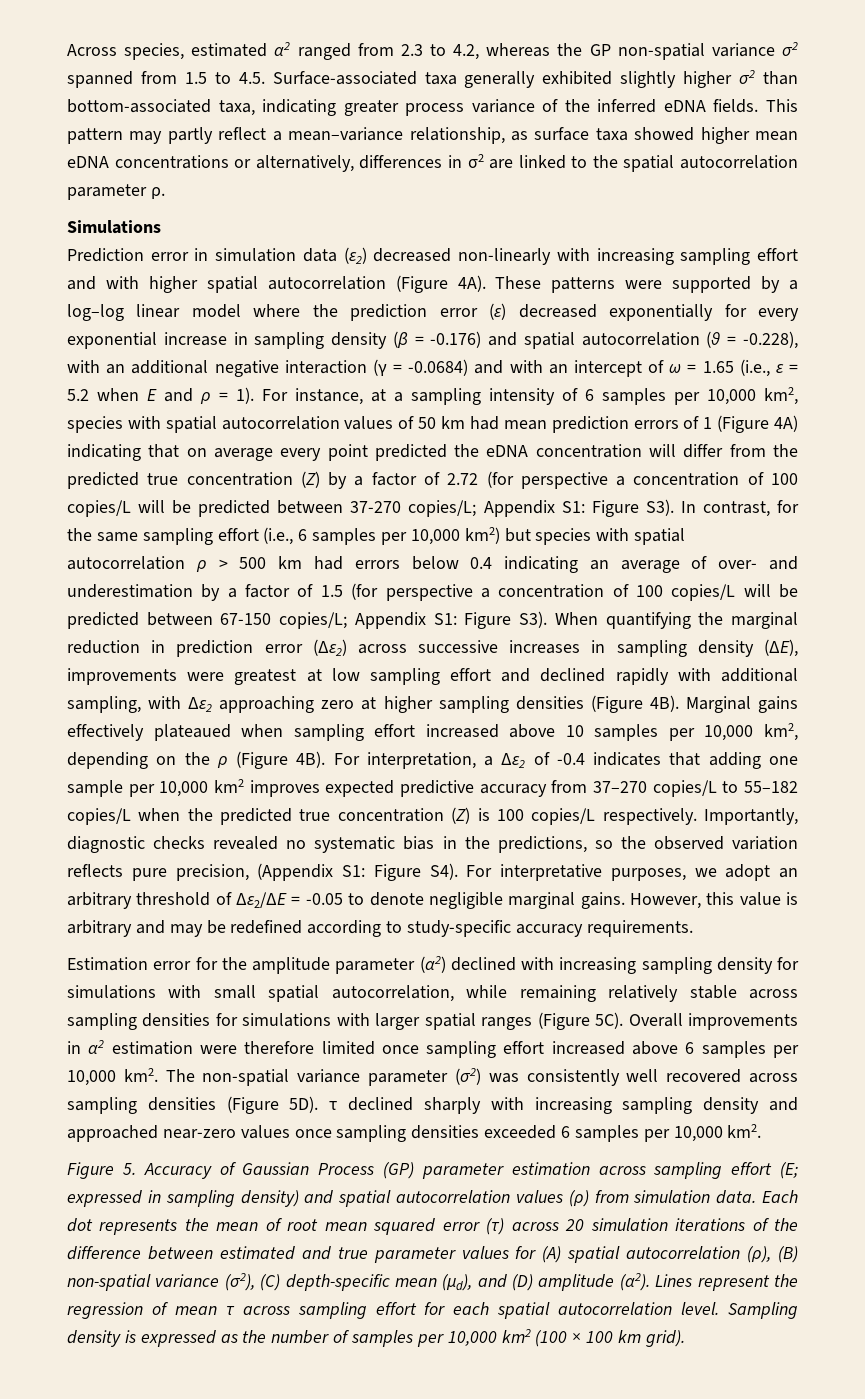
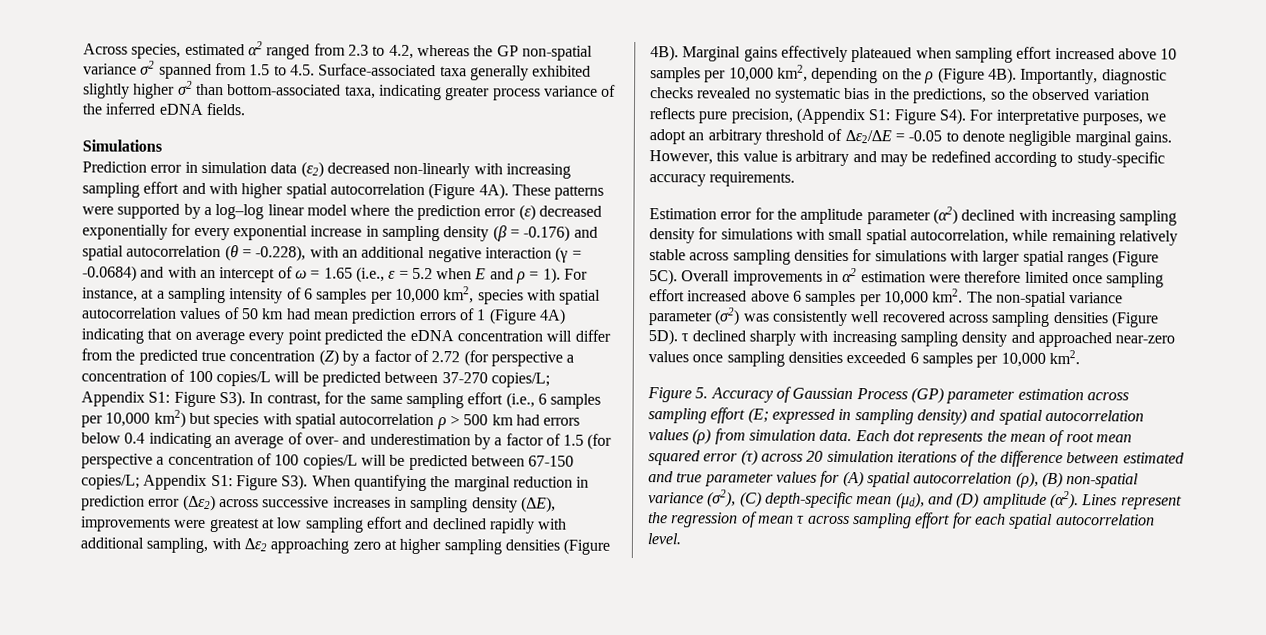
- This pattern may partly reflect a mean–variance relationship, as surface taxa showed higher mean eDNA concentrations or alternatively, differences in σ2 are linked to the spatial autocorrelation parameter ρ.
- For interpretation, a Δε2 of -0.4 indicates that adding one sample per 10,000 km2 improves expected predictive accuracy from 37–270 copies/L to 55–182 copies/L when the predicted true concentration (Z) is 100 copies/L respectively.
- Sampling density is expressed as the number of samples per 10,000 km2 (100 × 100 km grid).

